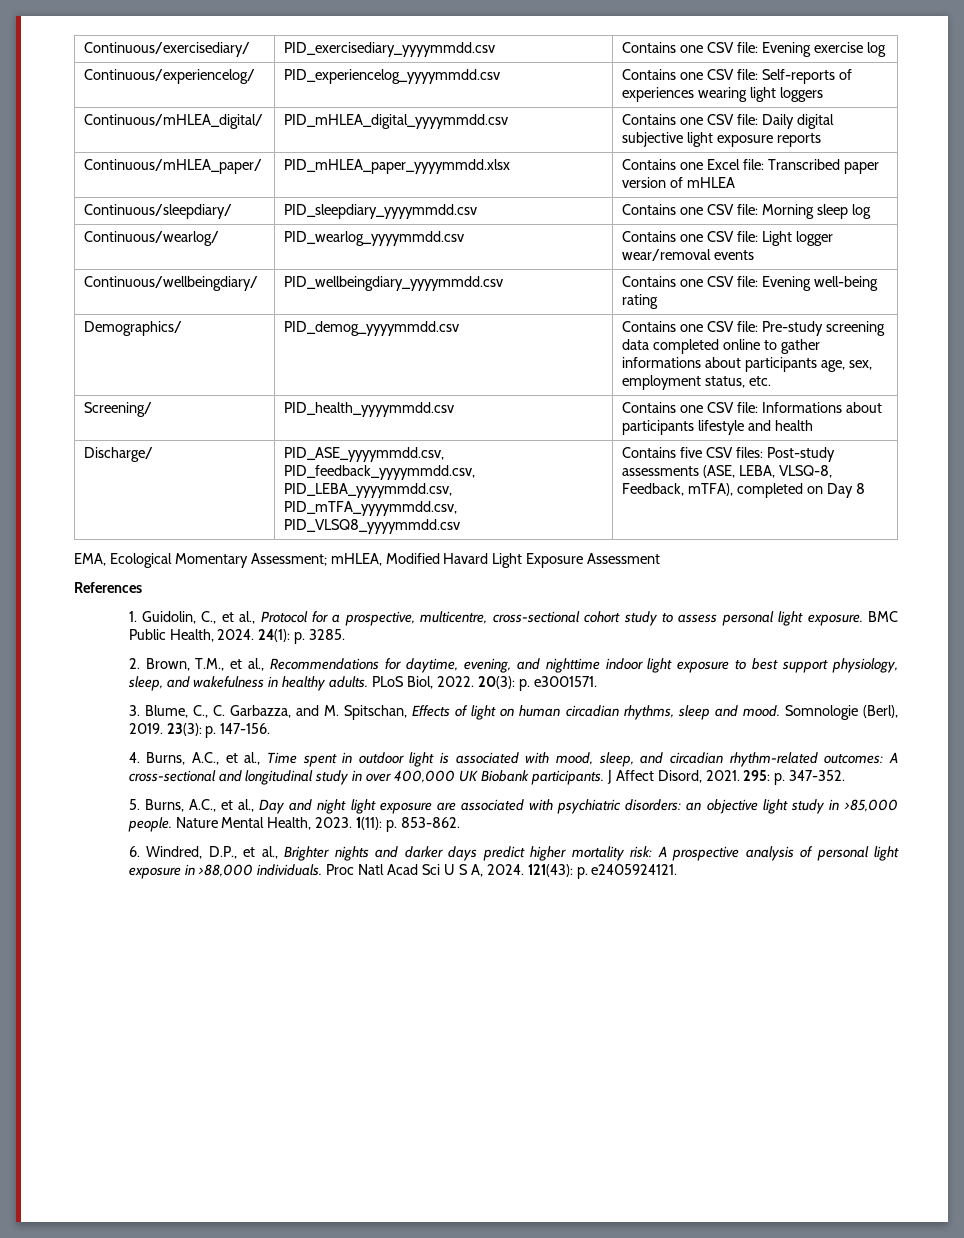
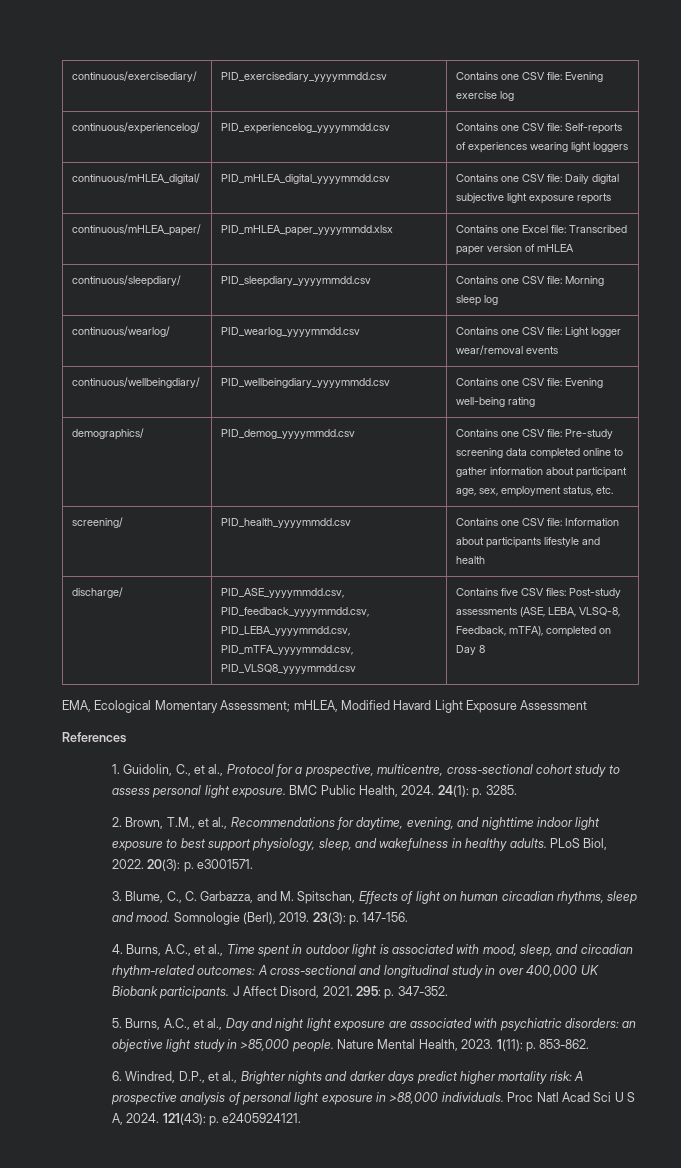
- Continuous/exercisediary/ | PID_exercisediary_yyyymmdd.csv | Contains one CSV file: Evening exercise log
+ continuous/exercisediary/ | PID_exercisediary_yyyymmdd.csv | Contains one CSV file: Evening exercise log
- Continuous/experiencelog/ | PID_experiencelog_yyyymmdd.csv | Contains one CSV file: Self-reports of experiences wearing light loggers
+ continuous/experiencelog/ | PID_experiencelog_yyyymmdd.csv | Contains one CSV file: Self-reports of experiences wearing light loggers
- Continuous/mHLEA_digital/ | PID_mHLEA_digital_yyyymmdd.csv | Contains one CSV file: Daily digital subjective light exposure reports
+ continuous/mHLEA_digital/ | PID_mHLEA_digital_yyyymmdd.csv | Contains one CSV file: Daily digital subjective light exposure reports
- Continuous/mHLEA_paper/ | PID_mHLEA_paper_yyyymmdd.xlsx | Contains one Excel file: Transcribed paper version of mHLEA
+ continuous/mHLEA_paper/ | PID_mHLEA_paper_yyyymmdd.xlsx | Contains one Excel file: Transcribed paper version of mHLEA
- Continuous/sleepdiary/ | PID_sleepdiary_yyyymmdd.csv | Contains one CSV file: Morning sleep log
+ continuous/sleepdiary/ | PID_sleepdiary_yyyymmdd.csv | Contains one CSV file: Morning sleep log
- Continuous/wearlog/ | PID_wearlog_yyyymmdd.csv | Contains one CSV file: Light logger wear/removal events
+ continuous/wearlog/ | PID_wearlog_yyyymmdd.csv | Contains one CSV file: Light logger wear/removal events
- Continuous/wellbeingdiary/ | PID_wellbeingdiary_yyyymmdd.csv | Contains one CSV file: Evening well-being rating
+ continuous/wellbeingdiary/ | PID_wellbeingdiary_yyyymmdd.csv | Contains one CSV file: Evening well-being rating
- Demographics/ | PID_demog_yyyymmdd.csv | Contains one CSV file: Pre-study screening data completed online to gather informations about participants age, sex, employment status, etc.
+ demographics/ | PID_demog_yyyymmdd.csv | Contains one CSV file: Pre-study screening data completed online to gather information about participant age, sex, employment status, etc.
- Screening/ | PID_health_yyyymmdd.csv | Contains one CSV file: Informations about participants lifestyle and health
+ screening/ | PID_health_yyyymmdd.csv | Contains one CSV file: Information about participants lifestyle and health
- Discharge/ | PID_ASE_yyyymmdd.csv, PID_feedback_yyyymmdd.csv, PID_LEBA_yyyymmdd.csv, PID_mTFA_yyyymmdd.csv, PID_VLSQ8_yyyymmdd.csv | Contains five CSV files: Post-study assessments (ASE, LEBA, VLSQ-8, Feedback, mTFA), completed on Day 8
+ discharge/ | PID_ASE_yyyymmdd.csv, PID_feedback_yyyymmdd.csv, PID_LEBA_yyyymmdd.csv, PID_mTFA_yyyymmdd.csv, PID_VLSQ8_yyyymmdd.csv | Contains five CSV files: Post-study assessments (ASE, LEBA, VLSQ-8, Feedback, mTFA), completed on Day 8

